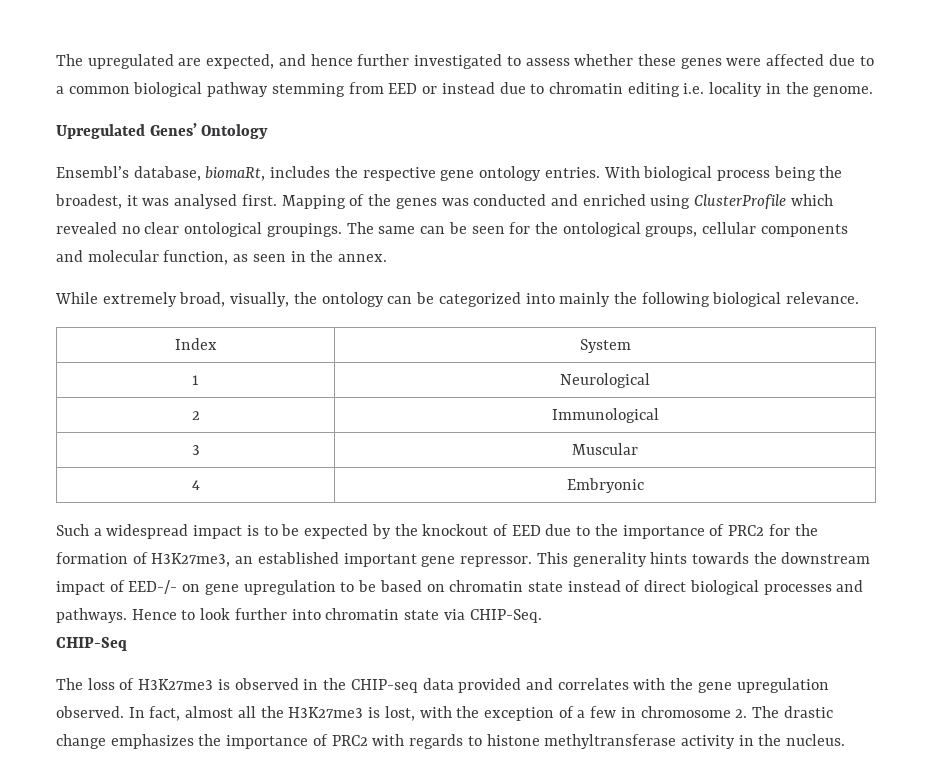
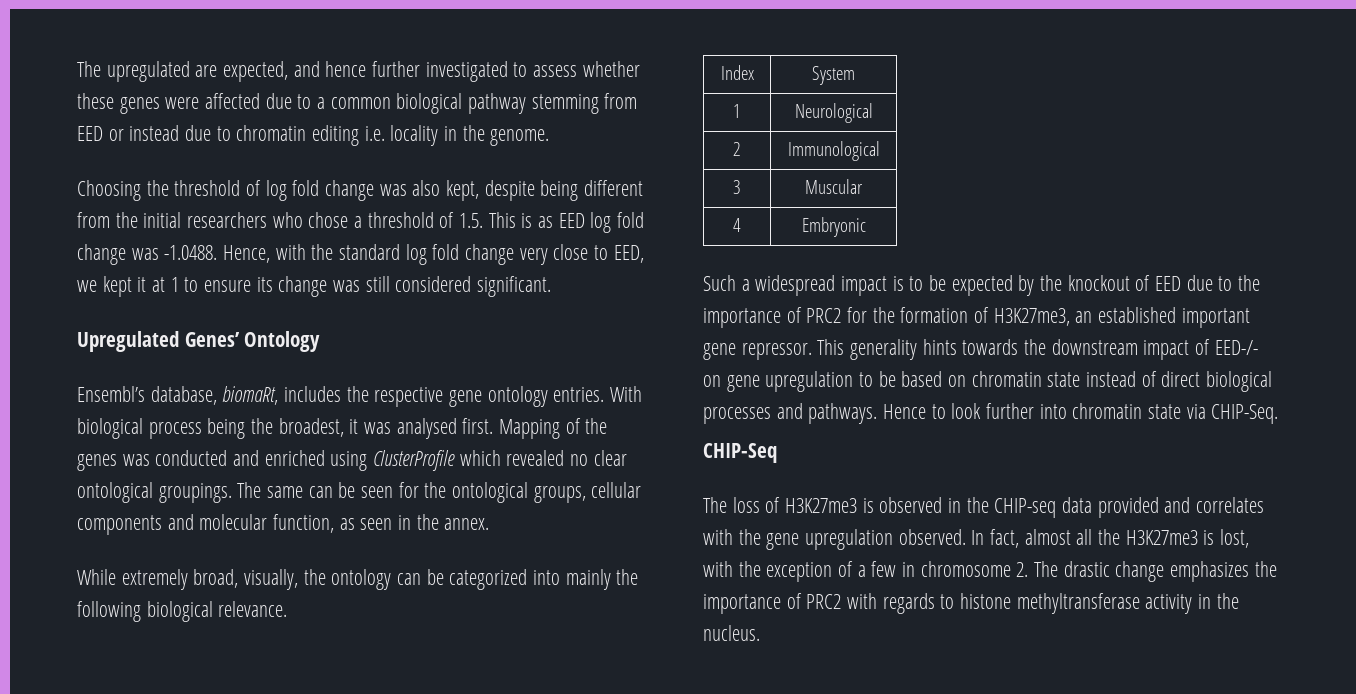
+ Choosing the threshold of log fold change was also kept, despite being different from the initial researchers who chose a threshold of 1.5. This is as EED log fold change was -1.0488. Hence, with the standard log fold change very close to EED, we kept it at 1 to ensure its change was still considered significant.

